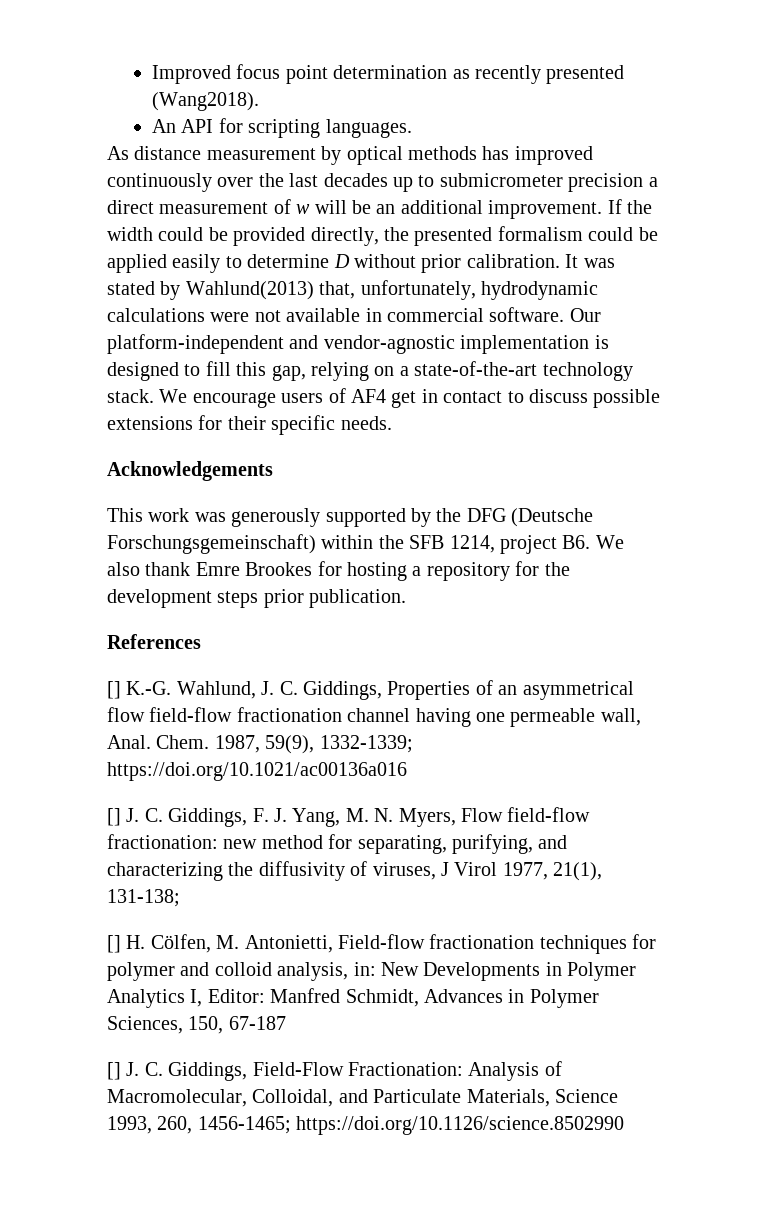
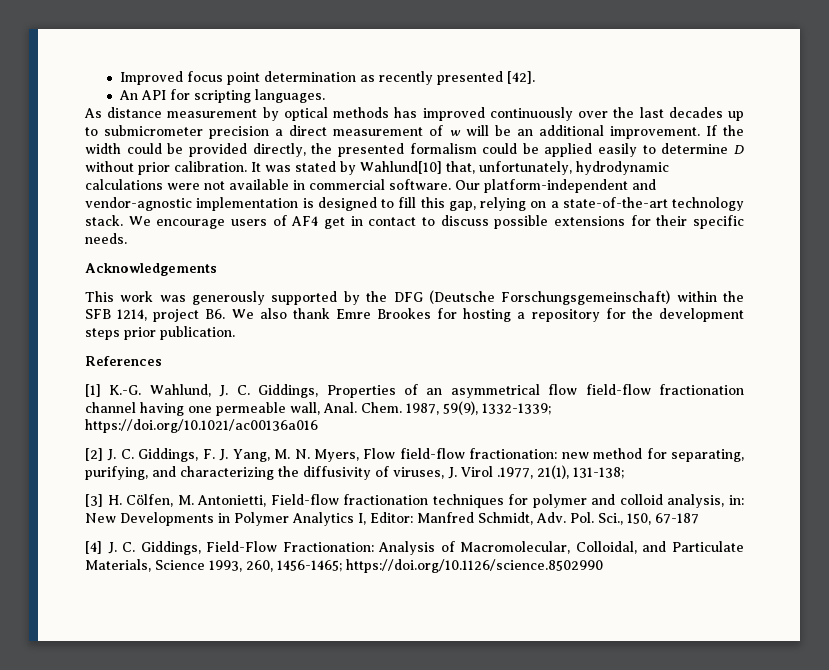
- Improved focus point determination as recently presented (Wang2018).
+ Improved focus point determination as recently presented [42].
- It was stated by Wahlund(2013) that, unfortunately, hydrodynamic calculations were not available in commercial software.
+ It was stated by Wahlund[10] that, unfortunately, hydrodynamic calculations were not available in commercial software.
- [] K.-G. Wahlund, J. C. Giddings, Properties of an asymmetrical flow field-flow fractionation channel having one permeable wall, Anal.
+ [1] K.-G. Wahlund, J. C. Giddings, Properties of an asymmetrical flow field-flow fractionation channel having one permeable wall, Anal.
- [] J. C. Giddings, F. J. Yang, M. N. Myers, Flow field-flow fractionation: new method for separating, purifying, and characterizing the diffusivity of viruses, J Virol 1977, 21(1), 131-138;
+ [2] J. C. Giddings, F. J. Yang, M. N. Myers, Flow field-flow fractionation: new method for separating, purifying, and characterizing the diffusivity of viruses, J. Virol .1977, 21(1), 131-138;
- [] H. Cölfen, M. Antonietti, Field-flow fractionation techniques for polymer and colloid analysis, in: New Developments in Polymer Analytics I, Editor: Manfred Schmidt, Advances in Polymer Sciences, 150, 67-187
+ [3] H. Cölfen, M. Antonietti, Field-flow fractionation techniques for polymer and colloid analysis, in: New Developments in Polymer Analytics I, Editor: Manfred Schmidt, Adv. Pol. Sci., 150, 67-187
- [] J. C. Giddings, Field-Flow Fractionation: Analysis of Macromolecular, Colloidal, and Particulate Materials, Science 1993, 260, 1456-1465; https://doi.org/10.1126/science.8502990
+ [4] J. C. Giddings, Field-Flow Fractionation: Analysis of Macromolecular, Colloidal, and Particulate Materials, Science 1993, 260, 1456-1465; https://doi.org/10.1126/science.8502990

